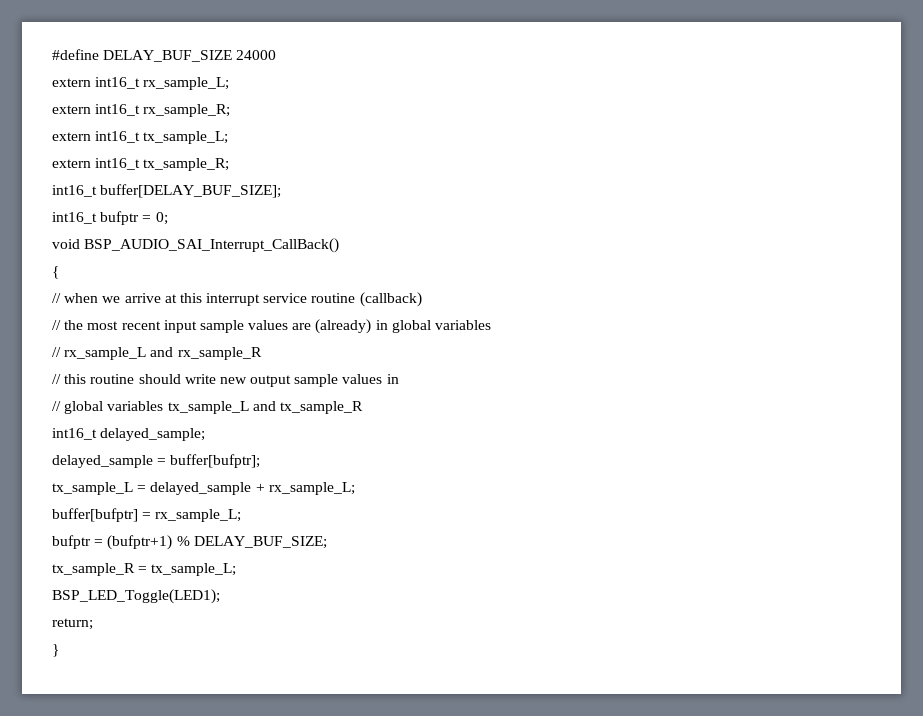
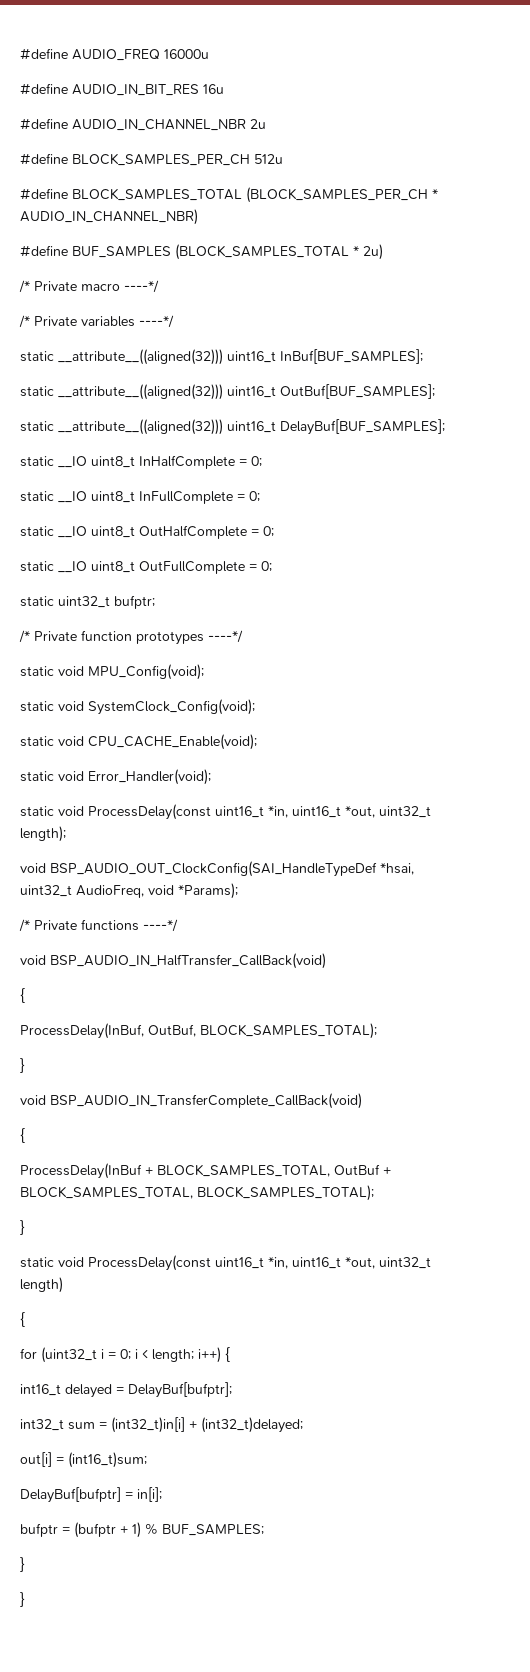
- #define DELAY_BUF_SIZE 24000
- extern int16_t rx_sample_L;
- extern int16_t rx_sample_R;
- extern int16_t tx_sample_L;
- extern int16_t tx_sample_R;
- int16_t buffer[DELAY_BUF_SIZE];
- int16_t bufptr = 0;
- void BSP_AUDIO_SAI_Interrupt_CallBack()
+ #define AUDIO_FREQ 16000u
+ #define AUDIO_IN_BIT_RES 16u
+ #define AUDIO_IN_CHANNEL_NBR 2u
+ #define BLOCK_SAMPLES_PER_CH 512u
+ #define BLOCK_SAMPLES_TOTAL (BLOCK_SAMPLES_PER_CH * AUDIO_IN_CHANNEL_NBR)
+ #define BUF_SAMPLES (BLOCK_SAMPLES_TOTAL * 2u)
+ /* Private macro ----*/
+ /* Private variables ----*/
+ static __attribute__((aligned(32))) uint16_t InBuf[BUF_SAMPLES];
+ static __attribute__((aligned(32))) uint16_t OutBuf[BUF_SAMPLES];
+ static __attribute__((aligned(32))) uint16_t DelayBuf[BUF_SAMPLES];
+ static __IO uint8_t InHalfComplete = 0;
+ static __IO uint8_t InFullComplete = 0;
+ static __IO uint8_t OutHalfComplete = 0;
+ static __IO uint8_t OutFullComplete = 0;
+ static uint32_t bufptr;
+ /* Private function prototypes ----*/
+ static void MPU_Config(void);
+ static void SystemClock_Config(void);
+ static void CPU_CACHE_Enable(void);
+ static void Error_Handler(void);
+ static void ProcessDelay(const uint16_t *in, uint16_t *out, uint32_t length);
+ void BSP_AUDIO_OUT_ClockConfig(SAI_HandleTypeDef *hsai, uint32_t AudioFreq, void *Params);
+ /* Private functions ----*/
+ void BSP_AUDIO_IN_HalfTransfer_CallBack(void)
  {
- // when we arrive at this interrupt service routine (callback)
- // the most recent input sample values are (already) in global variables
- // rx_sample_L and rx_sample_R
- // this routine should write new output sample values in
- // global variables tx_sample_L and tx_sample_R
- int16_t delayed_sample;
- delayed_sample = buffer[bufptr];
- tx_sample_L = delayed_sample + rx_sample_L;
- buffer[bufptr] = rx_sample_L;
- bufptr = (bufptr+1) % DELAY_BUF_SIZE;
- tx_sample_R = tx_sample_L;
- BSP_LED_Toggle(LED1);
- return;
+ ProcessDelay(InBuf, OutBuf, BLOCK_SAMPLES_TOTAL);
+ }
+ void BSP_AUDIO_IN_TransferComplete_CallBack(void)
+ {
+ ProcessDelay(InBuf + BLOCK_SAMPLES_TOTAL, OutBuf + BLOCK_SAMPLES_TOTAL, BLOCK_SAMPLES_TOTAL);
+ }
+ static void ProcessDelay(const uint16_t *in, uint16_t *out, uint32_t length)
+ {
+ for (uint32_t i = 0; i < length; i++) {
+ int16_t delayed = DelayBuf[bufptr];
+ int32_t sum = (int32_t)in[i] + (int32_t)delayed;
+ out[i] = (int16_t)sum;
+ DelayBuf[bufptr] = in[i];
+ bufptr = (bufptr + 1) % BUF_SAMPLES;
+ }

